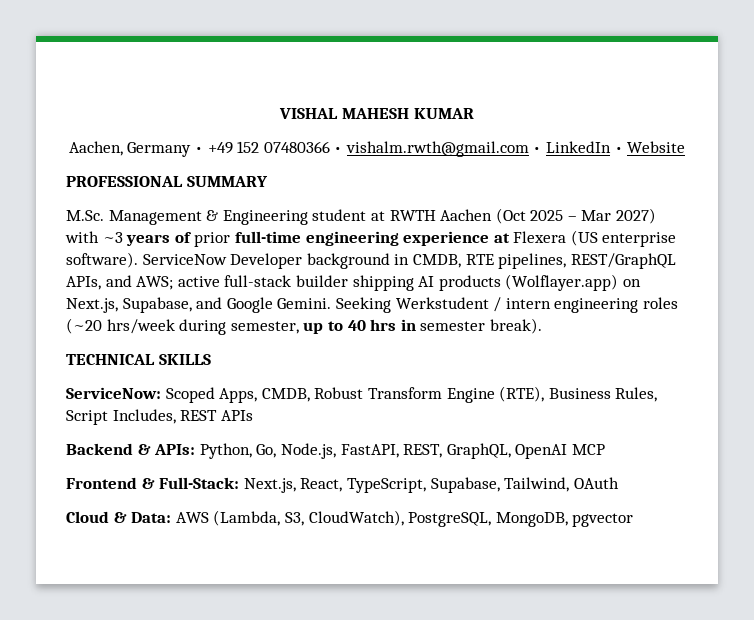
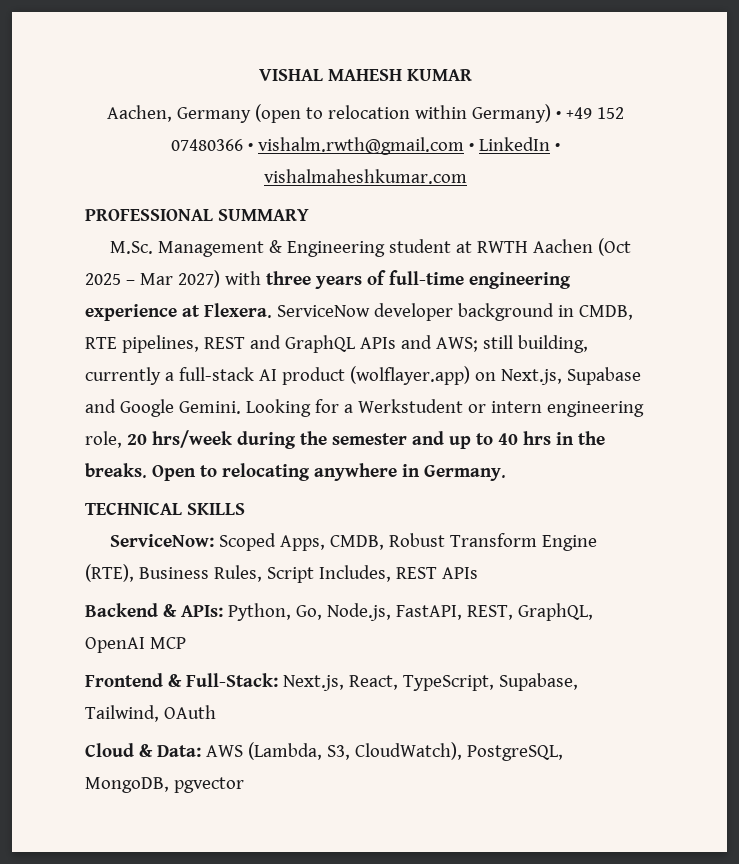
- Aachen, Germany • +49 152 07480366 • vishalm.rwth@gmail.com • LinkedIn • Website
+ Aachen, Germany (open to relocation within Germany) • +49 152 07480366 • vishalm.rwth@gmail.com • LinkedIn • vishalmaheshkumar.com
- M.Sc. Management & Engineering student at RWTH Aachen (Oct 2025 – Mar 2027) with ~3 years of prior full-time engineering experience at Flexera (US enterprise software). ServiceNow Developer background in CMDB, RTE pipelines, REST/GraphQL APIs, and AWS; active full-stack builder shipping AI products (Wolflayer.app) on Next.js, Supabase, and Google Gemini.
+ M.Sc. Management & Engineering student at RWTH Aachen (Oct 2025 – Mar 2027) with three years of full-time engineering experience at Flexera. ServiceNow developer background in CMDB, RTE pipelines, REST and GraphQL APIs and AWS; still building, currently a full-stack AI product (wolflayer.app) on Next.js, Supabase and Google Gemini.
- Seeking Werkstudent / intern engineering roles (~20 hrs/week during semester, up to 40 hrs in semester break).
+ Looking for a Werkstudent or intern engineering role, 20 hrs/week during the semester and up to 40 hrs in the breaks. Open to relocating anywhere in Germany.

